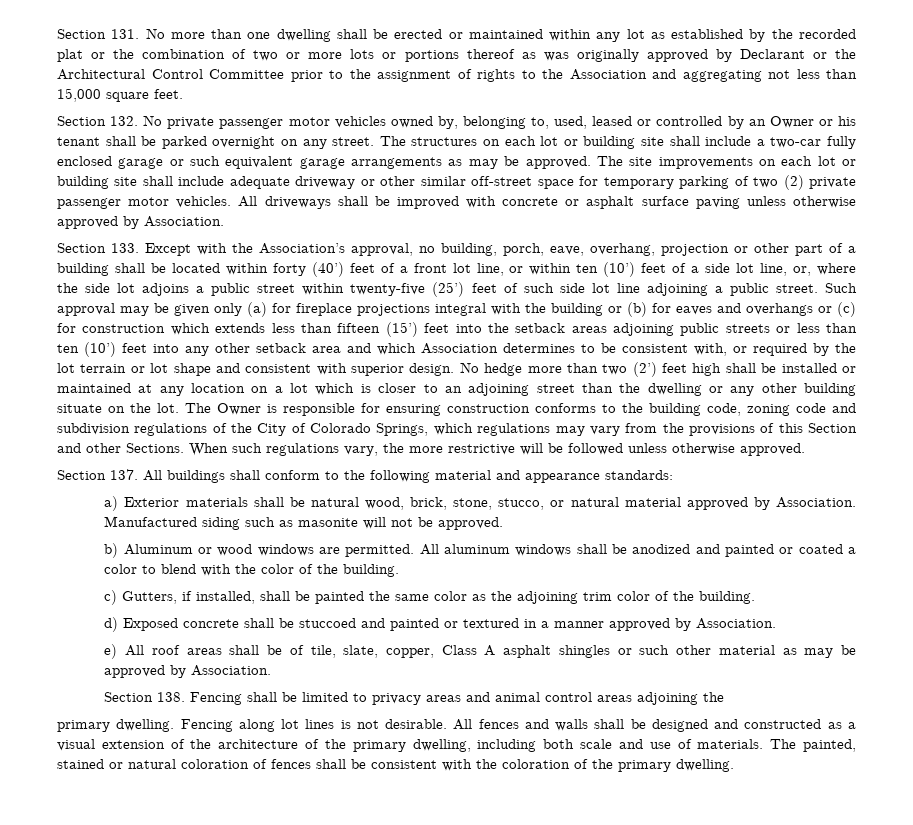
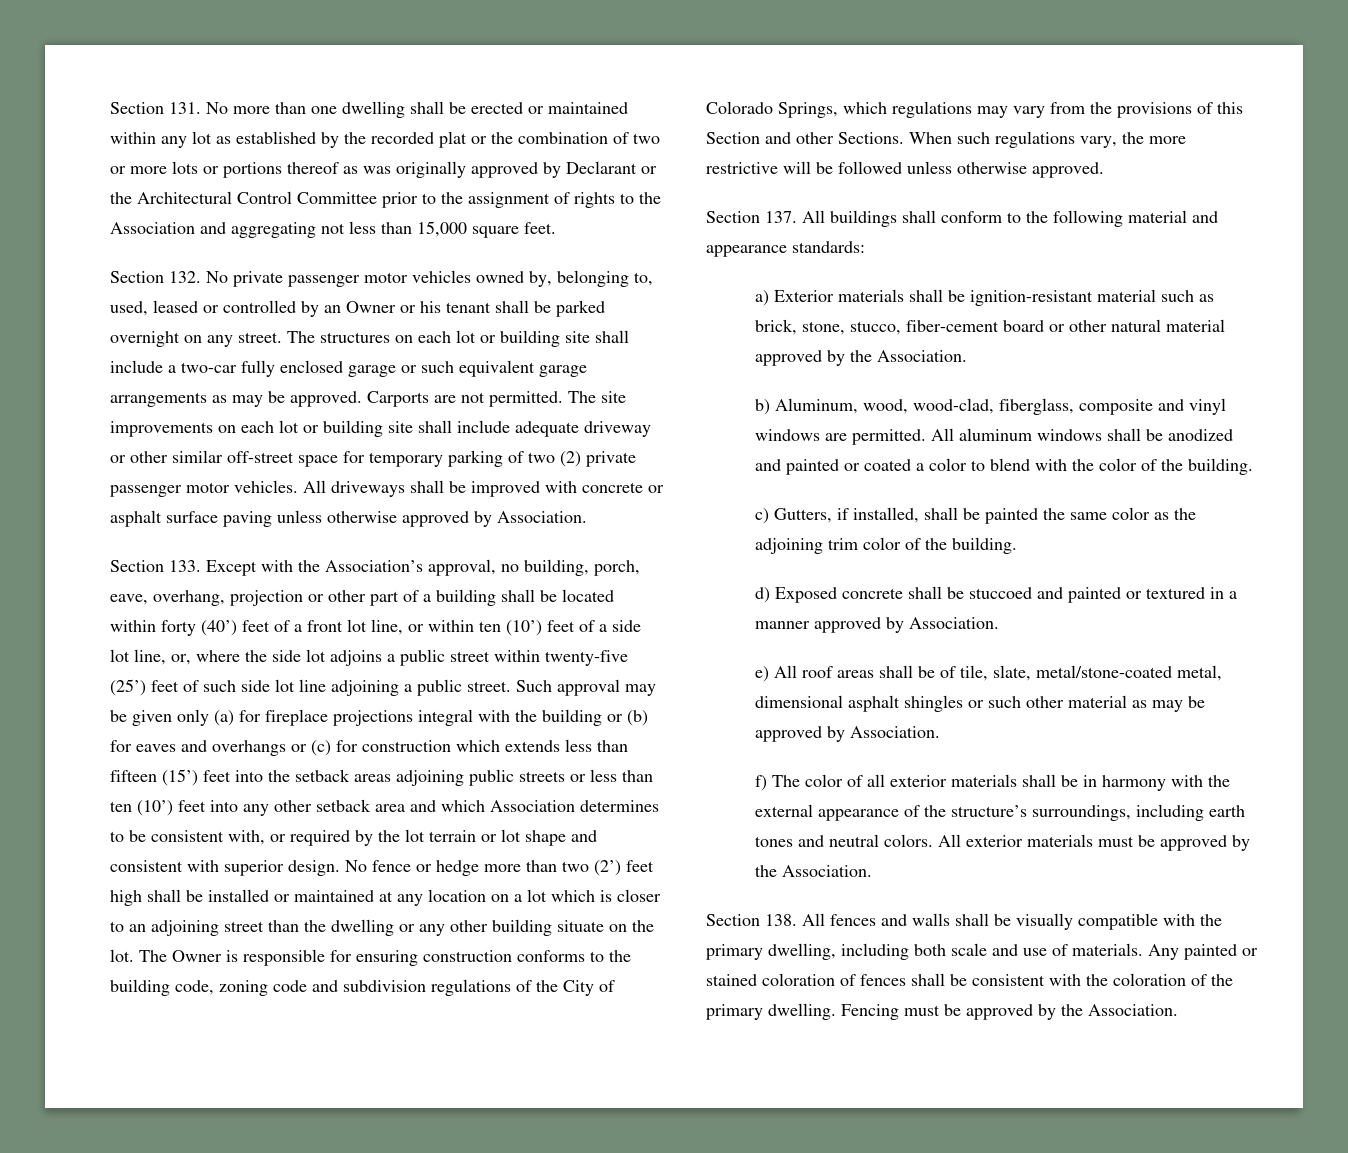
+ Carports are not permitted.
- No hedge more than two (2’) feet high shall be installed or maintained at any location on a lot which is closer to an adjoining street than the dwelling or any other building situate on the lot.
+ No fence or hedge more than two (2’) feet high shall be installed or maintained at any location on a lot which is closer to an adjoining street than the dwelling or any other building situate on the lot.
- a) Exterior materials shall be natural wood, brick, stone, stucco, or natural material approved by Association. Manufactured siding such as masonite will not be approved.
- b) Aluminum or wood windows are permitted.
+ a) Exterior materials shall be ignition-resistant material such as brick, stone, stucco, fiber-cement board or other natural material approved by the Association.
+ b) Aluminum, wood, wood-clad, fiberglass, composite and vinyl windows are permitted.
- e) All roof areas shall be of tile, slate, copper, Class A asphalt shingles or such other material as may be approved by Association.
+ e) All roof areas shall be of tile, slate, metal/stone-coated metal, dimensional asphalt shingles or such other material as may be approved by Association.
- Section 138. Fencing shall be limited to privacy areas and animal control areas adjoining the
- primary dwelling. Fencing along lot lines is not desirable. All fences and walls shall be designed and constructed as a visual extension of the architecture of the primary dwelling, including both scale and use of materials.
+ f) The color of all exterior materials shall be in harmony with the external appearance of the structure’s surroundings, including earth tones and neutral colors. All exterior materials must be approved by the Association.
+ Section 138. All fences and walls shall be visually compatible with the primary dwelling, including both scale and use of materials.
- The painted, stained or natural coloration of fences shall be consistent with the coloration of the primary dwelling.
+ Any painted or stained coloration of fences shall be consistent with the coloration of the primary dwelling.
+ Fencing must be approved by the Association.

